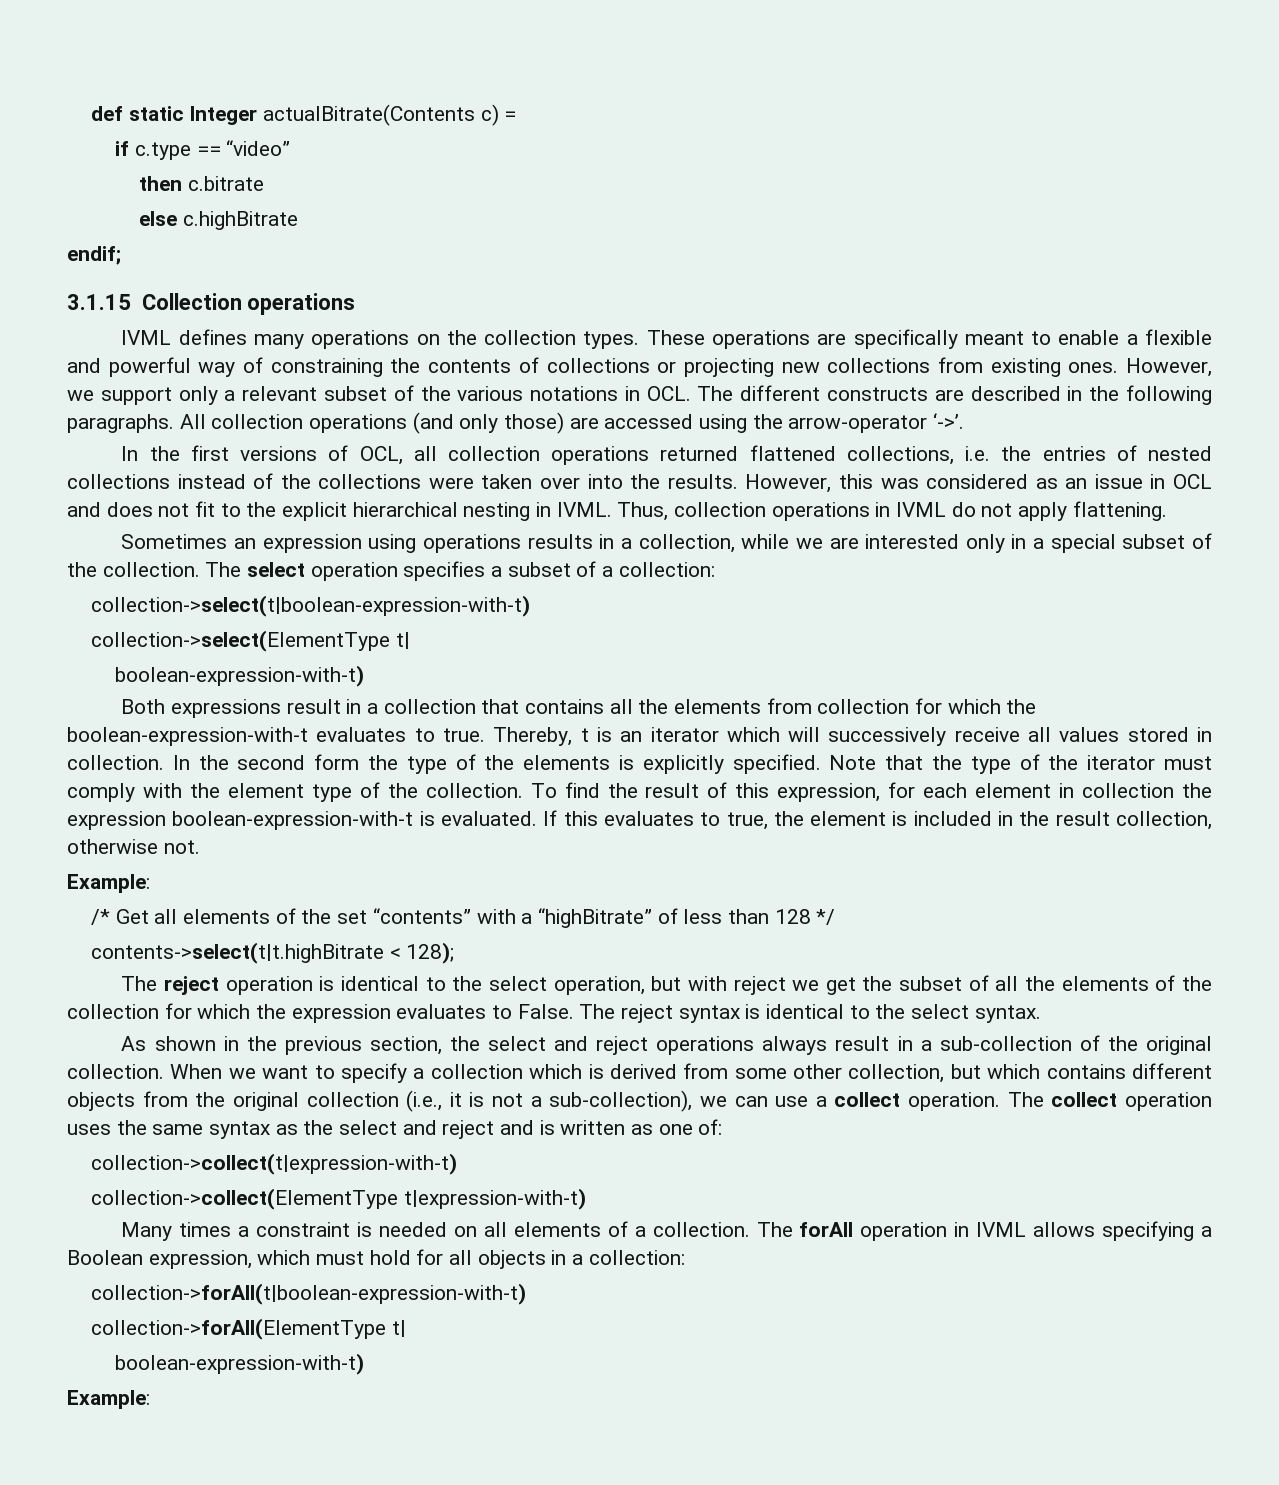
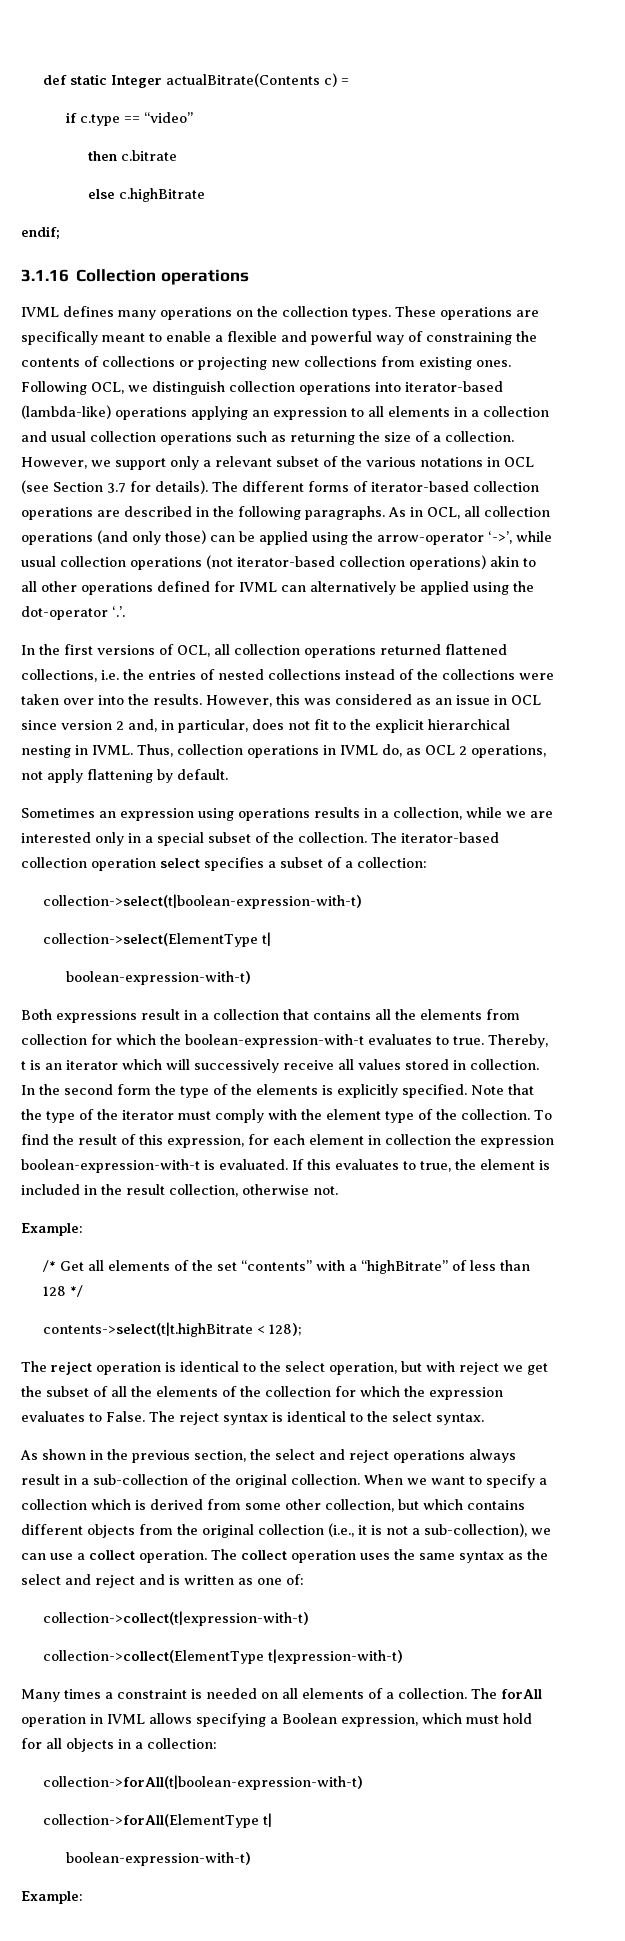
- 3.1.15 Collection operations
+ 3.1.16 Collection operations
+ Following OCL, we distinguish collection operations into iterator-based (lambda-like) operations applying an expression to all elements in a collection and usual collection operations such as returning the size of a collection.
- However, we support only a relevant subset of the various notations in OCL. The different constructs are described in the following paragraphs.
+ However, we support only a relevant subset of the various notations in OCL (see Section 3.7 for details). The different forms of iterator-based collection operations are described in the following paragraphs.
- All collection operations (and only those) are accessed using the arrow-operator ‘->’.
+ As in OCL, all collection operations (and only those) can be applied using the arrow-operator ‘->’, while usual collection operations (not iterator-based collection operations) akin to all other operations defined for IVML can alternatively be applied using the dot-operator ‘.’.
- However, this was considered as an issue in OCL and does not fit to the explicit hierarchical nesting in IVML.
+ However, this was considered as an issue in OCL since version 2 and, in particular, does not fit to the explicit hierarchical nesting in IVML.
- Thus, collection operations in IVML do not apply flattening.
+ Thus, collection operations in IVML do, as OCL 2 operations, not apply flattening by default.
- The select operation specifies a subset of a collection:
+ The iterator-based collection operation select specifies a subset of a collection:

